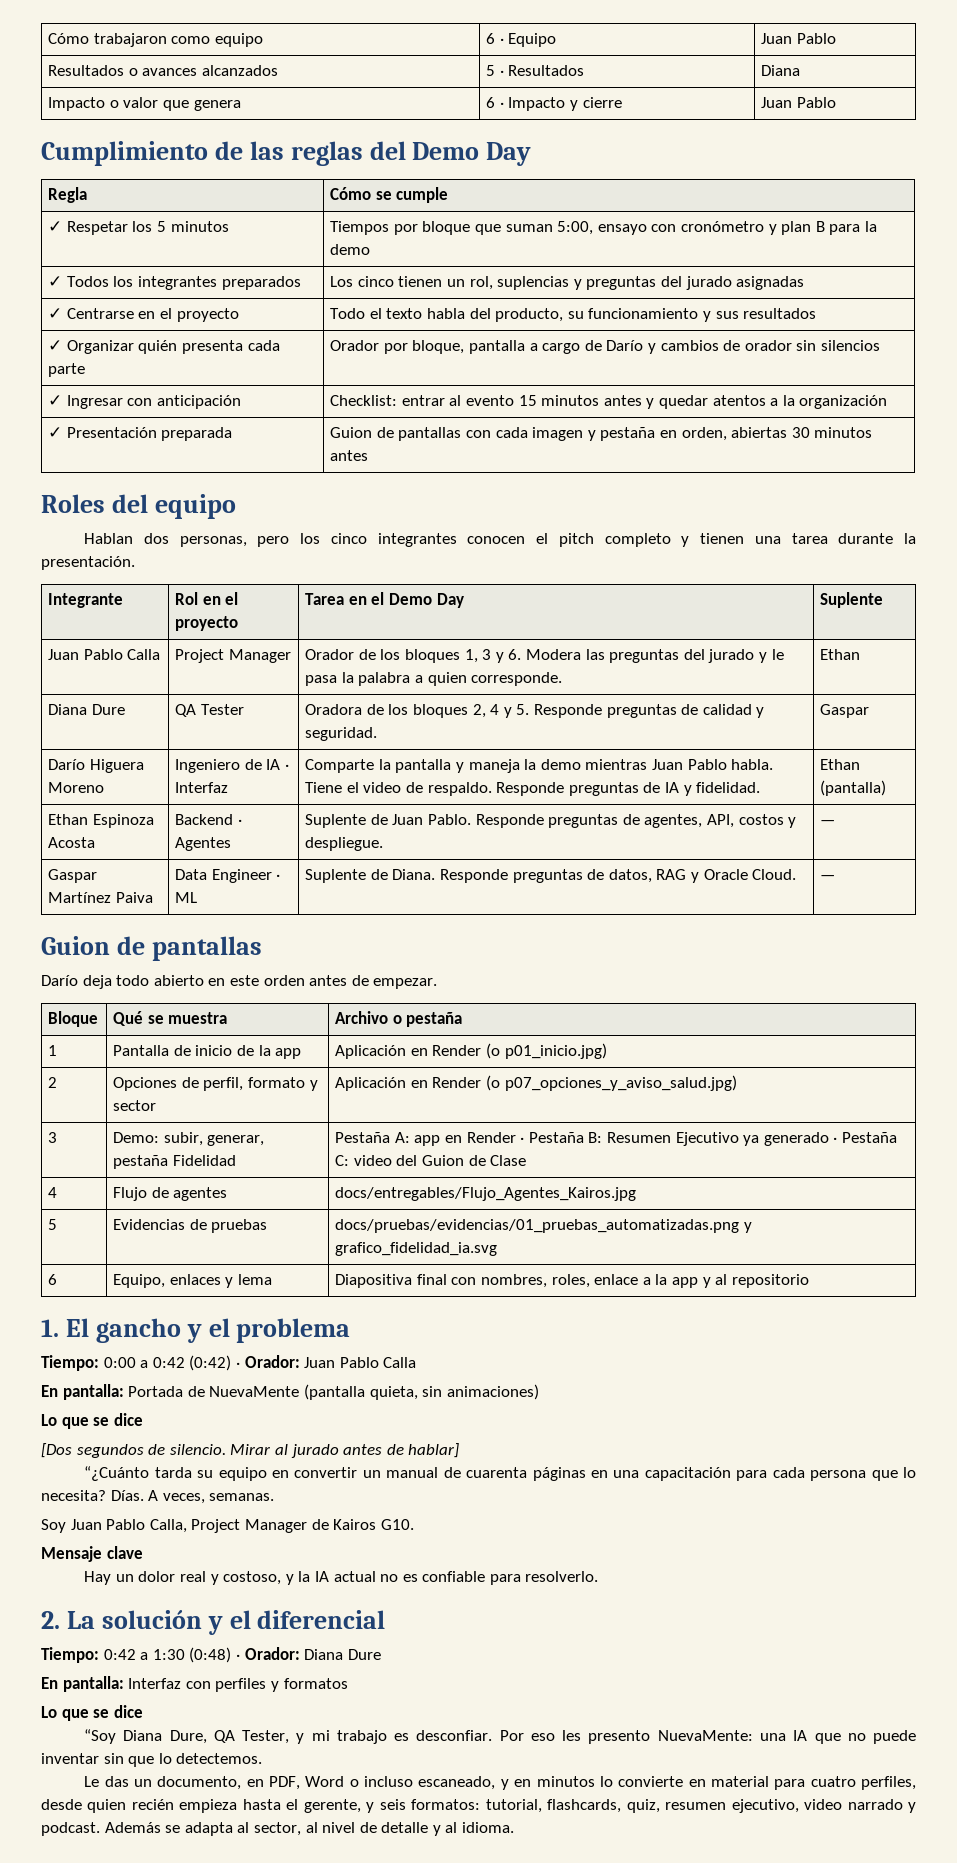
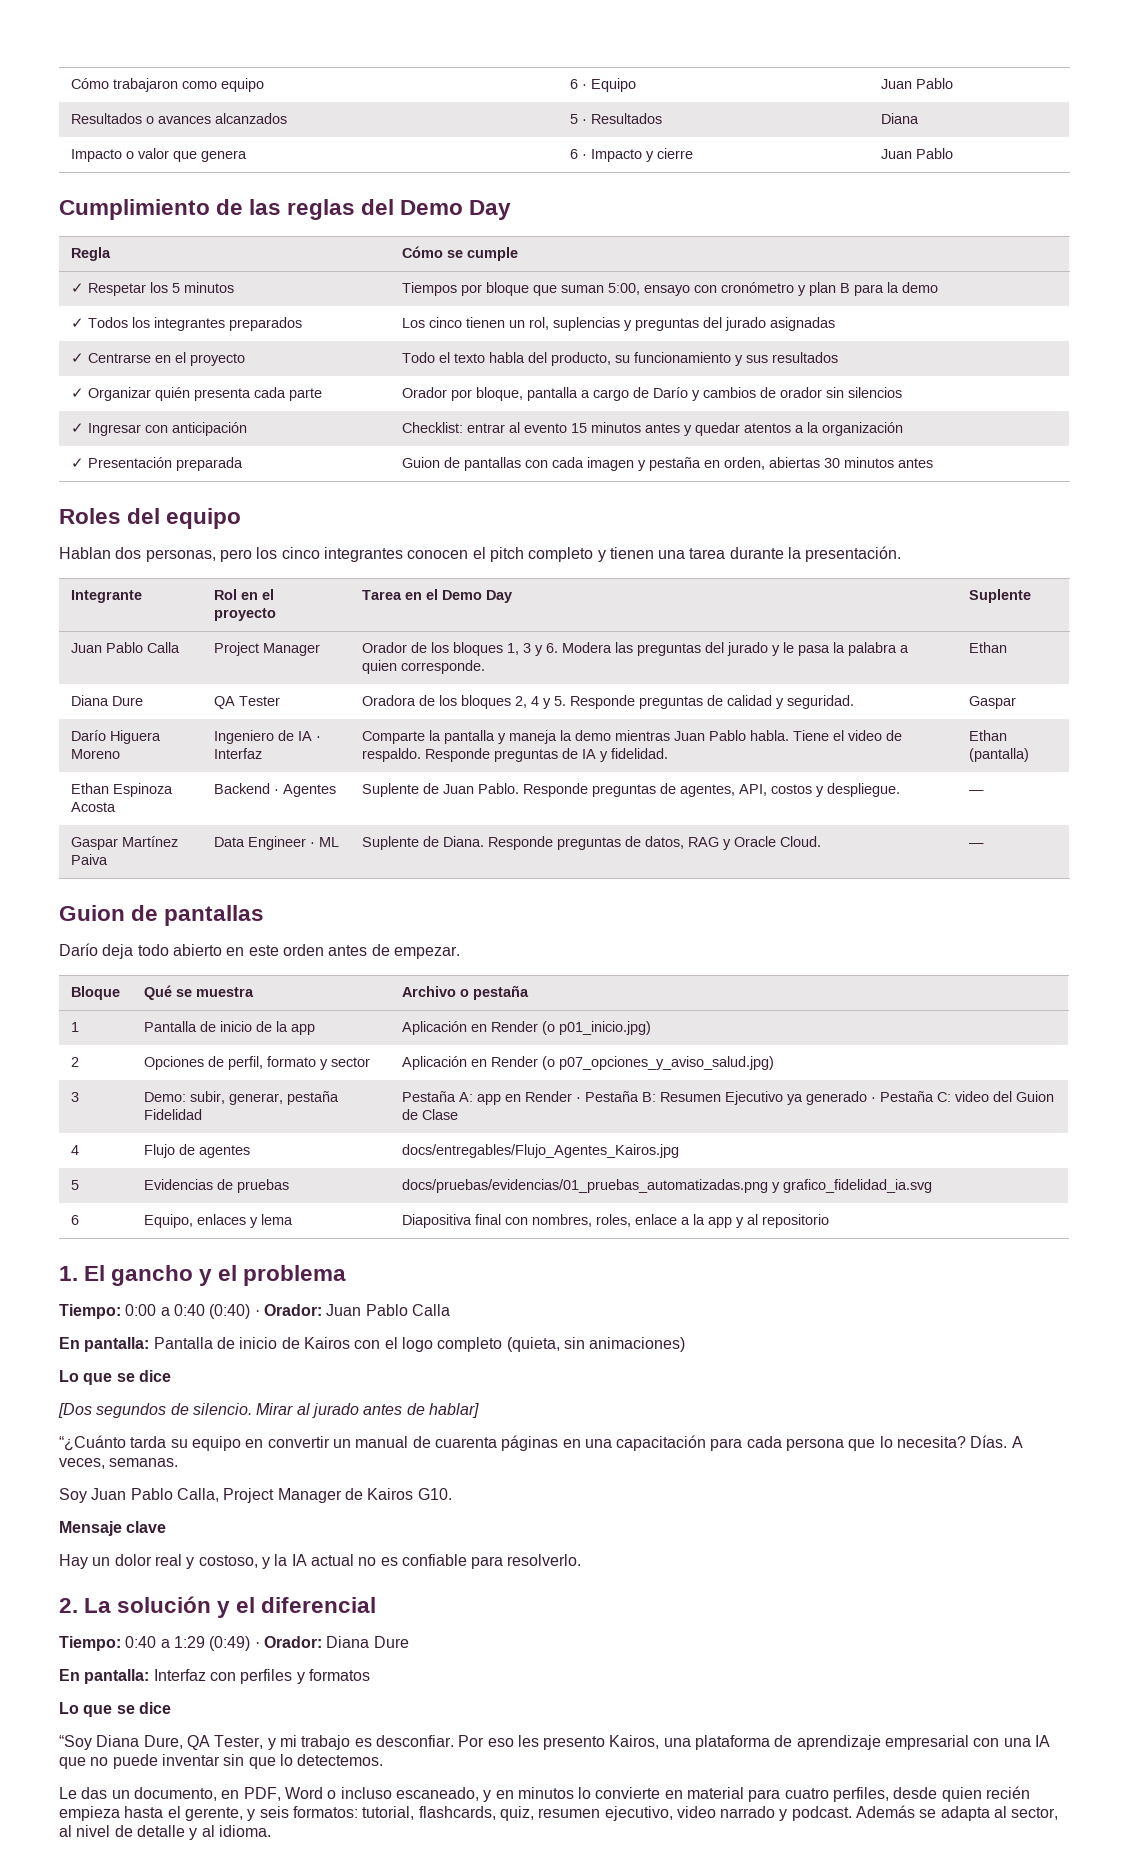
- Tiempo: 0:00 a 0:42 (0:42) · Orador: Juan Pablo Calla
+ Tiempo: 0:00 a 0:40 (0:40) · Orador: Juan Pablo Calla
- En pantalla: Portada de NuevaMente (pantalla quieta, sin animaciones)
+ En pantalla: Pantalla de inicio de Kairos con el logo completo (quieta, sin animaciones)
- Tiempo: 0:42 a 1:30 (0:48) · Orador: Diana Dure
+ Tiempo: 0:40 a 1:29 (0:49) · Orador: Diana Dure
- Por eso les presento NuevaMente: una IA que no puede inventar sin que lo detectemos.
+ Por eso les presento Kairos, una plataforma de aprendizaje empresarial con una IA que no puede inventar sin que lo detectemos.

